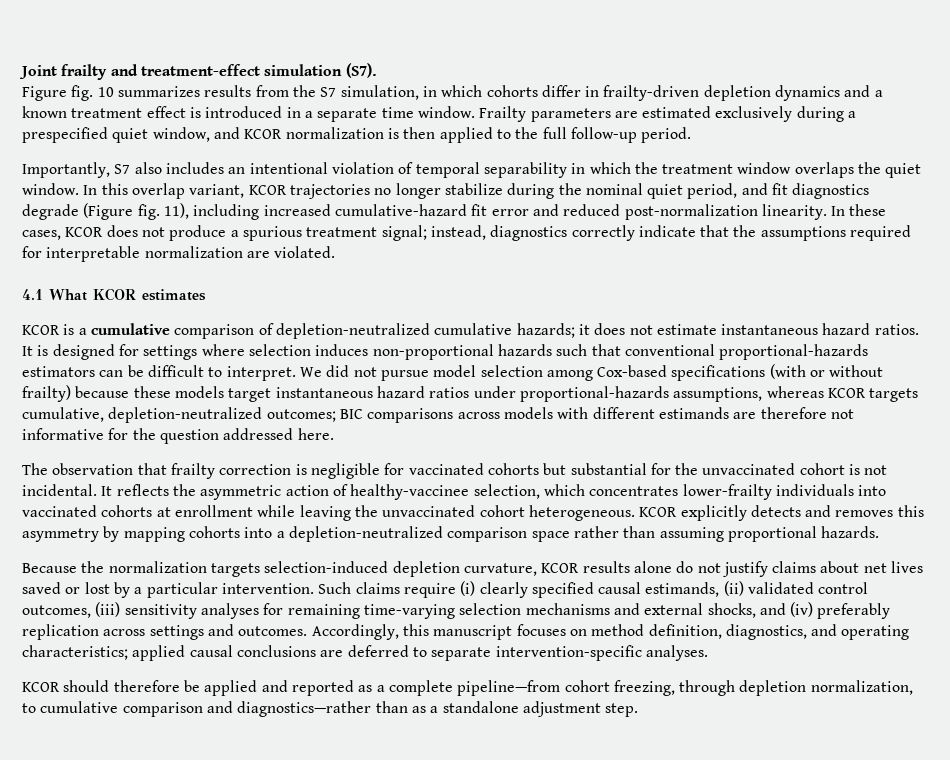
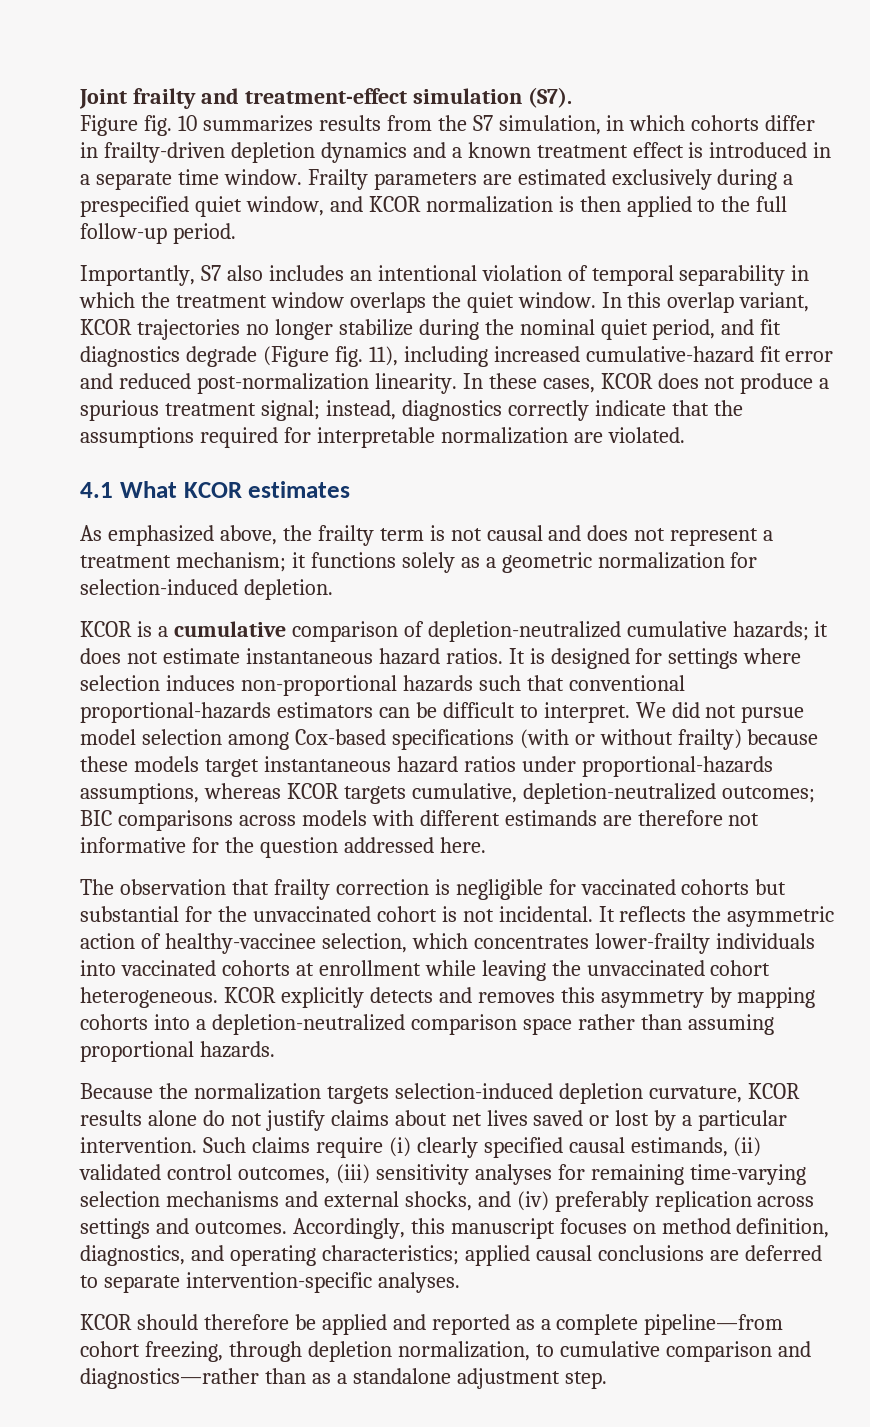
+ As emphasized above, the frailty term is not causal and does not represent a treatment mechanism; it functions solely as a geometric normalization for selection-induced depletion.

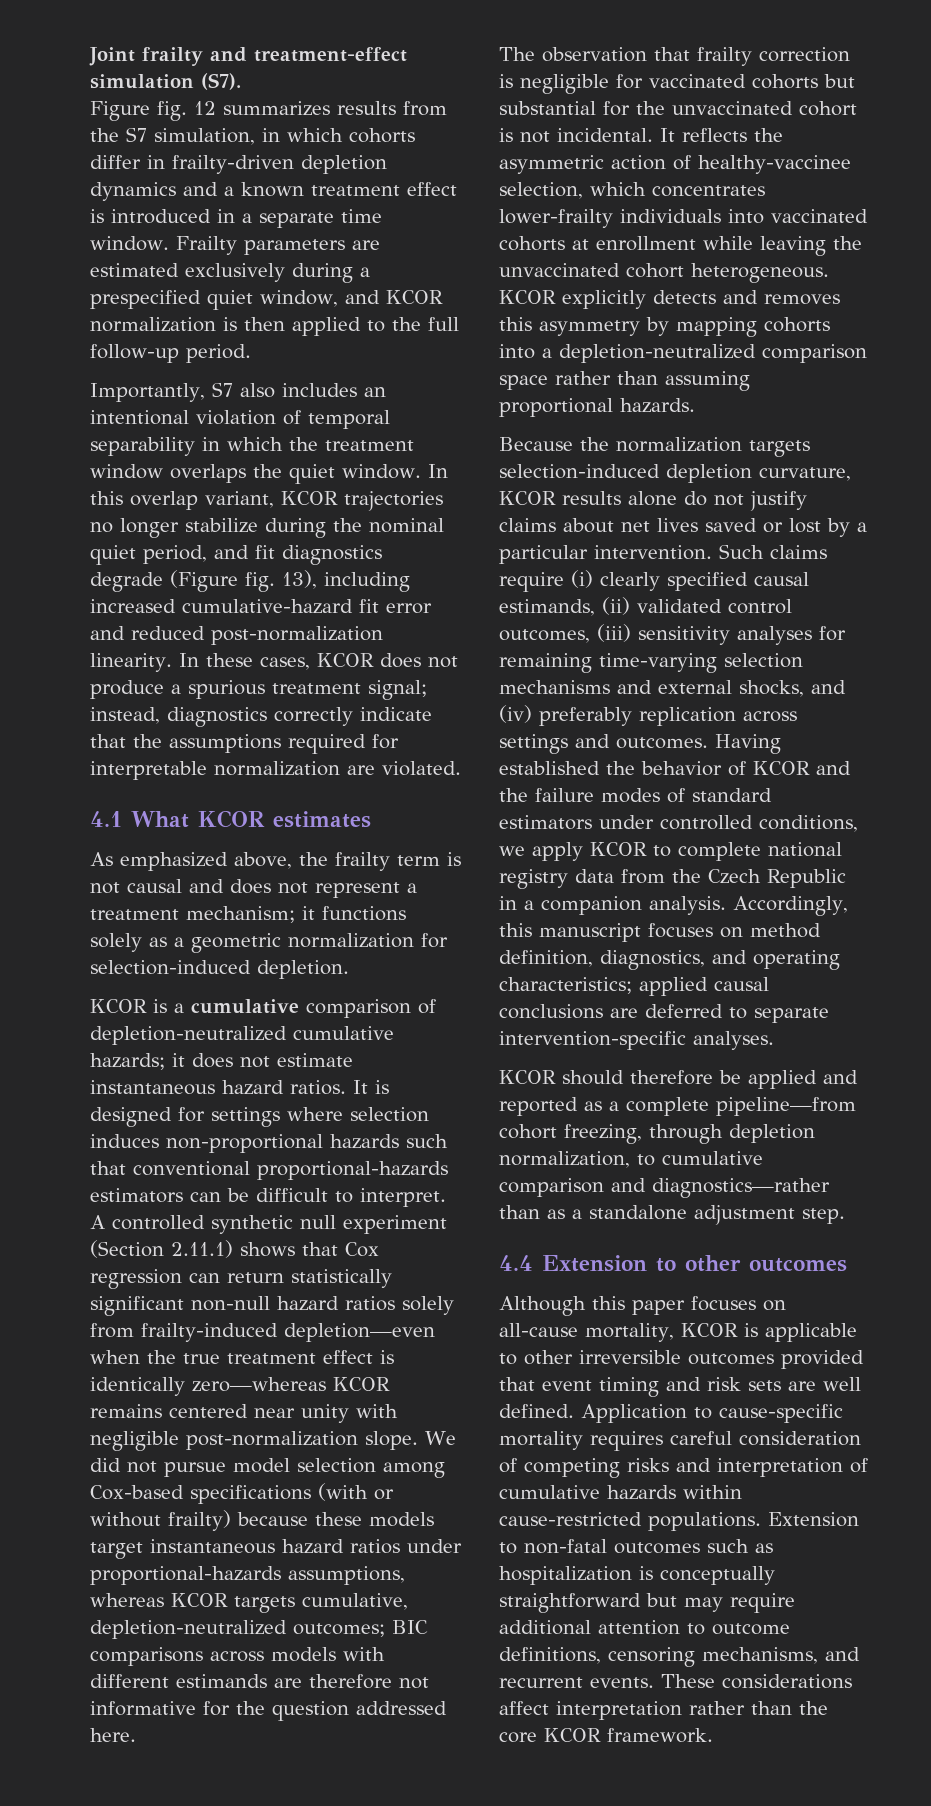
- Figure fig. 10 summarizes results from the S7 simulation, in which cohorts differ in frailty-driven depletion dynamics and a known treatment effect is introduced in a separate time window.
+ Figure fig. 12 summarizes results from the S7 simulation, in which cohorts differ in frailty-driven depletion dynamics and a known treatment effect is introduced in a separate time window.
- In this overlap variant, KCOR trajectories no longer stabilize during the nominal quiet period, and fit diagnostics degrade (Figure fig. 11), including increased cumulative-hazard fit error and reduced post-normalization linearity.
+ In this overlap variant, KCOR trajectories no longer stabilize during the nominal quiet period, and fit diagnostics degrade (Figure fig. 13), including increased cumulative-hazard fit error and reduced post-normalization linearity.
+ A controlled synthetic null experiment (Section 2.11.1) shows that Cox regression can return statistically significant non-null hazard ratios solely from frailty-induced depletion—even when the true treatment effect is identically zero—whereas KCOR remains centered near unity with negligible post-normalization slope.
+ Having established the behavior of KCOR and the failure modes of standard estimators under controlled conditions, we apply KCOR to complete national registry data from the Czech Republic in a companion analysis.
+ 4.4 Extension to other outcomes
+ Although this paper focuses on all-cause mortality, KCOR is applicable to other irreversible outcomes provided that event timing and risk sets are well defined. Application to cause-specific mortality requires careful consideration of competing risks and interpretation of cumulative hazards within cause-restricted populations. Extension to non-fatal outcomes such as hospitalization is conceptually straightforward but may require additional attention to outcome definitions, censoring mechanisms, and recurrent events. These considerations affect interpretation rather than the core KCOR framework.

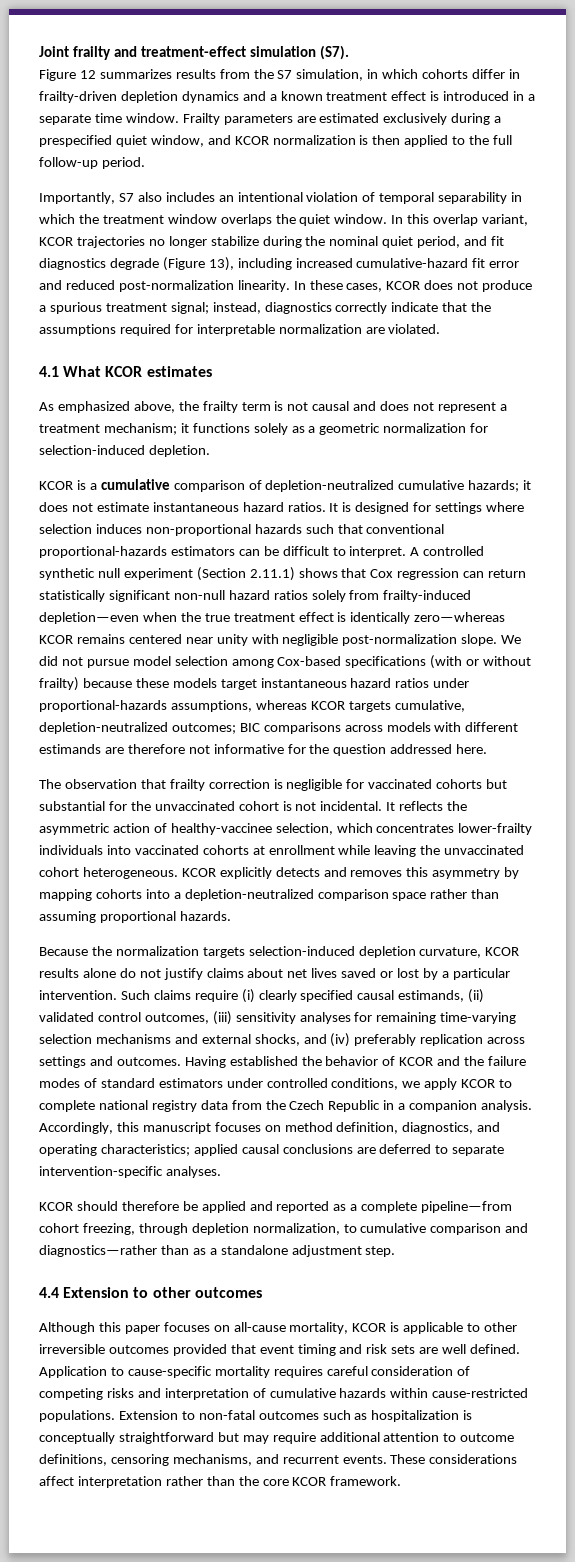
- Figure fig. 12 summarizes results from the S7 simulation, in which cohorts differ in frailty-driven depletion dynamics and a known treatment effect is introduced in a separate time window.
+ Figure 12 summarizes results from the S7 simulation, in which cohorts differ in frailty-driven depletion dynamics and a known treatment effect is introduced in a separate time window.
- In this overlap variant, KCOR trajectories no longer stabilize during the nominal quiet period, and fit diagnostics degrade (Figure fig. 13), including increased cumulative-hazard fit error and reduced post-normalization linearity.
+ In this overlap variant, KCOR trajectories no longer stabilize during the nominal quiet period, and fit diagnostics degrade (Figure 13), including increased cumulative-hazard fit error and reduced post-normalization linearity.

